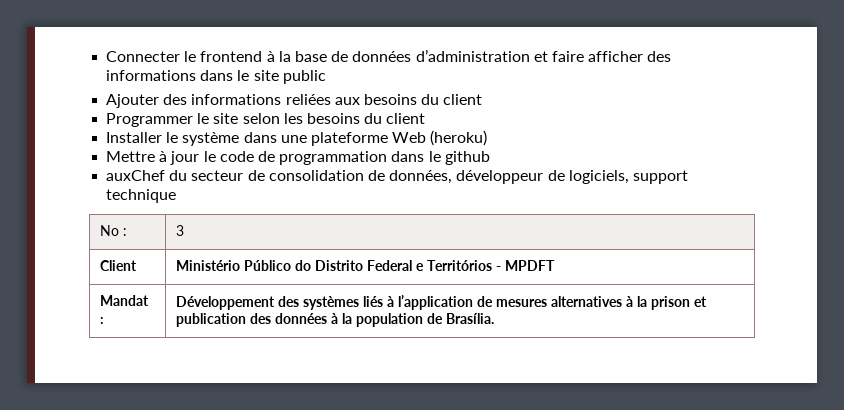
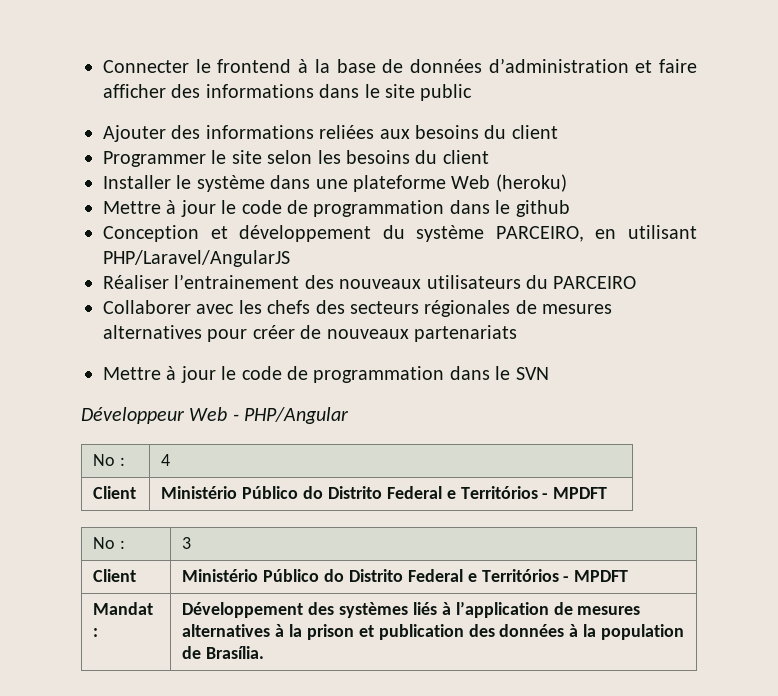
- auxChef du secteur de consolidation de données, développeur de logiciels, support technique
+ Conception et développement du système PARCEIRO, en utilisant PHP/Laravel/AngularJS
+ Réaliser l’entrainement des nouveaux utilisateurs du PARCEIRO
+ Collaborer avec les chefs des secteurs régionales de mesures alternatives pour créer de nouveaux partenariats
+ Mettre à jour le code de programmation dans le SVN
+ Développeur Web - PHP/Angular
+ No : | 4
+ Client | Ministério Público do Distrito Federal e Territórios - MPDFT

